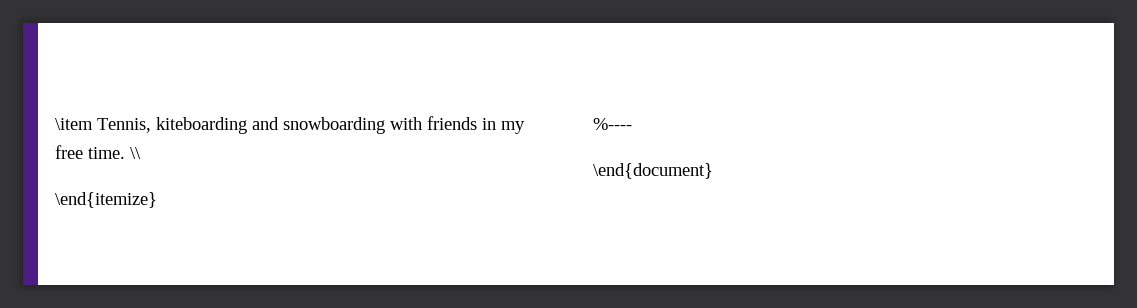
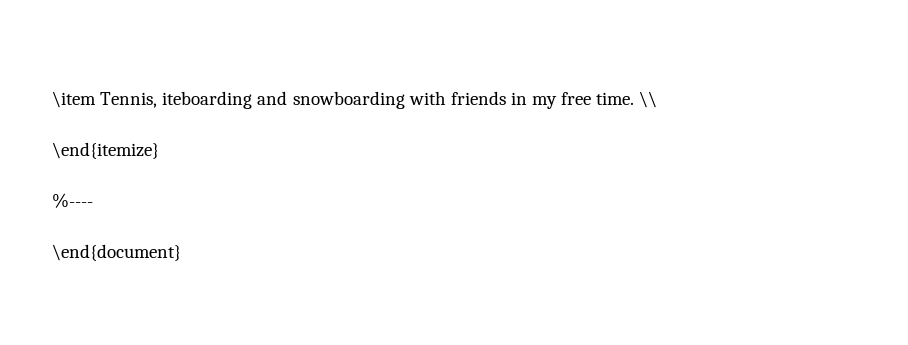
- \item Tennis, kiteboarding and snowboarding with friends in my free time.
+ \item Tennis, iteboarding and snowboarding with friends in my free time.

